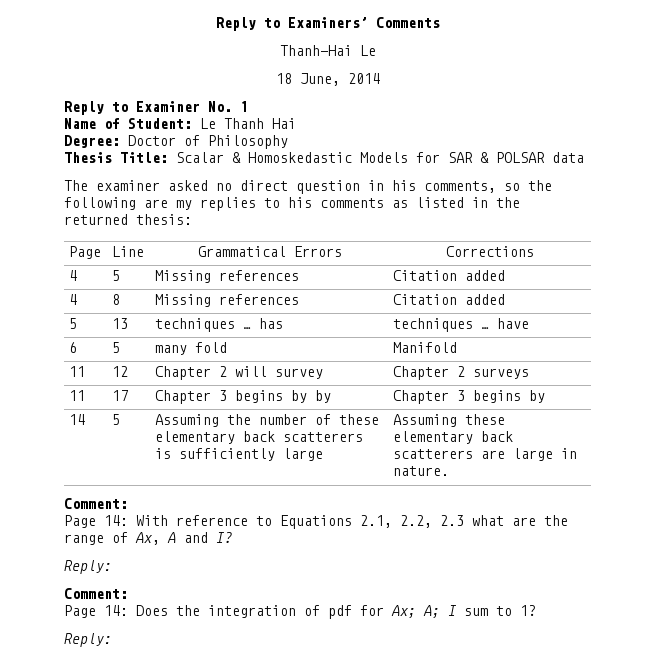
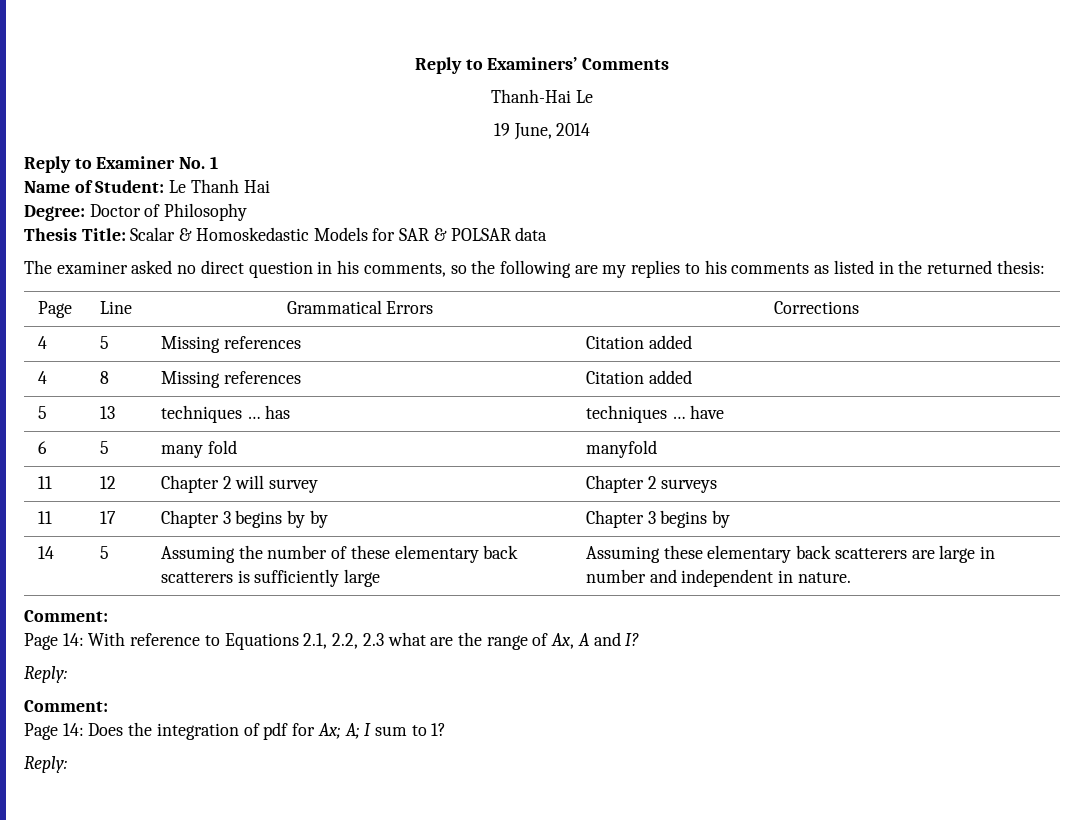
- 18 June, 2014
+ 19 June, 2014
- 6 | 5 | many fold | Manifold
+ 6 | 5 | many fold | manyfold
- 14 | 5 | Assuming the number of these elementary back scatterers is sufficiently large | Assuming these elementary back scatterers are large in nature.
+ 14 | 5 | Assuming the number of these elementary back scatterers is sufficiently large | Assuming these elementary back scatterers are large in number and independent in nature.

